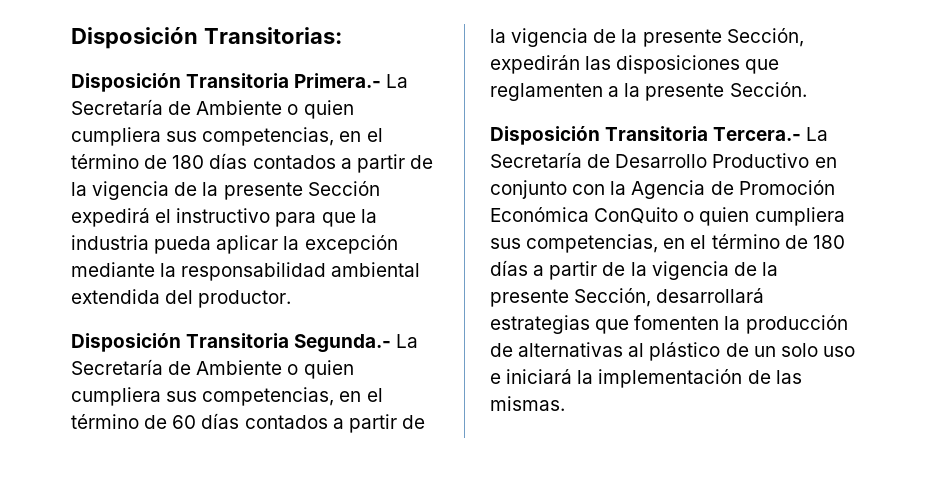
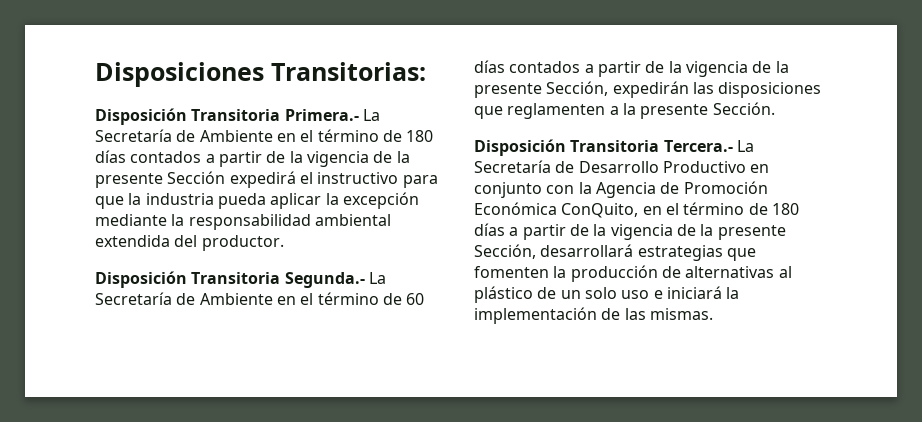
- Disposición Transitorias:
+ Disposiciones Transitorias:
- Disposición Transitoria Primera.- La Secretaría de Ambiente o quien cumpliera sus competencias, en el término de 180 días contados a partir de la vigencia de la presente Sección expedirá el instructivo para que la industria pueda aplicar la excepción mediante la responsabilidad ambiental extendida del productor.
+ Disposición Transitoria Primera.- La Secretaría de Ambiente en el término de 180 días contados a partir de la vigencia de la presente Sección expedirá el instructivo para que la industria pueda aplicar la excepción mediante la responsabilidad ambiental extendida del productor.
- Disposición Transitoria Segunda.- La Secretaría de Ambiente o quien cumpliera sus competencias, en el término de 60 días contados a partir de la vigencia de la presente Sección, expedirán las disposiciones que reglamenten a la presente Sección.
+ Disposición Transitoria Segunda.- La Secretaría de Ambiente en el término de 60 días contados a partir de la vigencia de la presente Sección, expedirán las disposiciones que reglamenten a la presente Sección.
- Disposición Transitoria Tercera.- La Secretaría de Desarrollo Productivo en conjunto con la Agencia de Promoción Económica ConQuito o quien cumpliera sus competencias, en el término de 180 días a partir de la vigencia de la presente Sección, desarrollará estrategias que fomenten la producción de alternativas al plástico de un solo uso e iniciará la implementación de las mismas.
+ Disposición Transitoria Tercera.- La Secretaría de Desarrollo Productivo en conjunto con la Agencia de Promoción Económica ConQuito, en el término de 180 días a partir de la vigencia de la presente Sección, desarrollará estrategias que fomenten la producción de alternativas al plástico de un solo uso e iniciará la implementación de las mismas.

